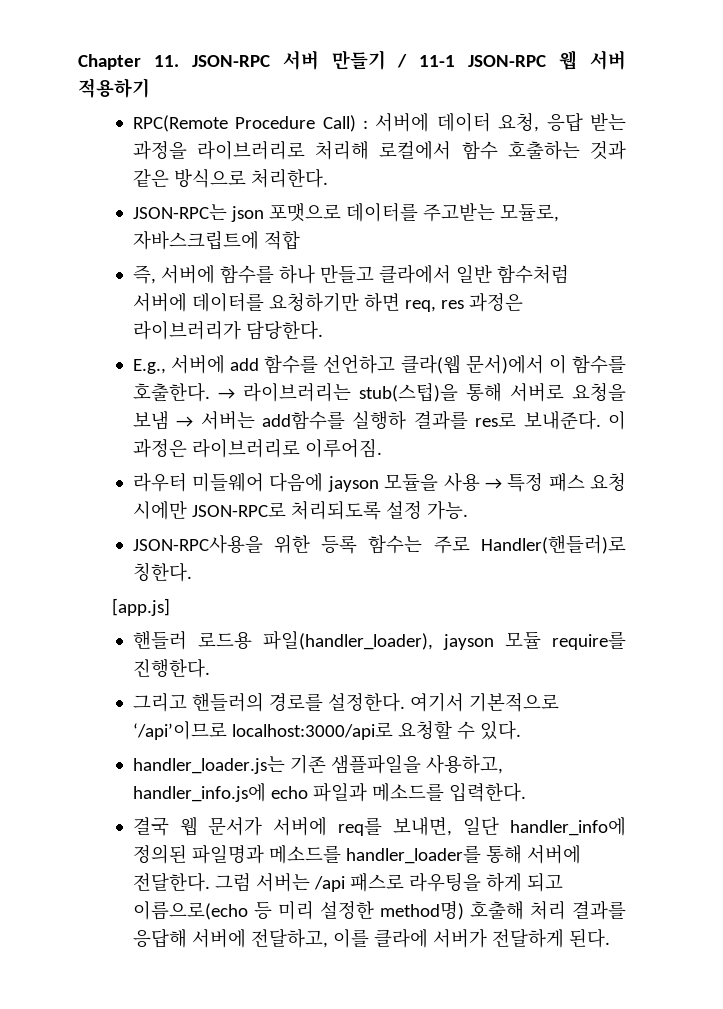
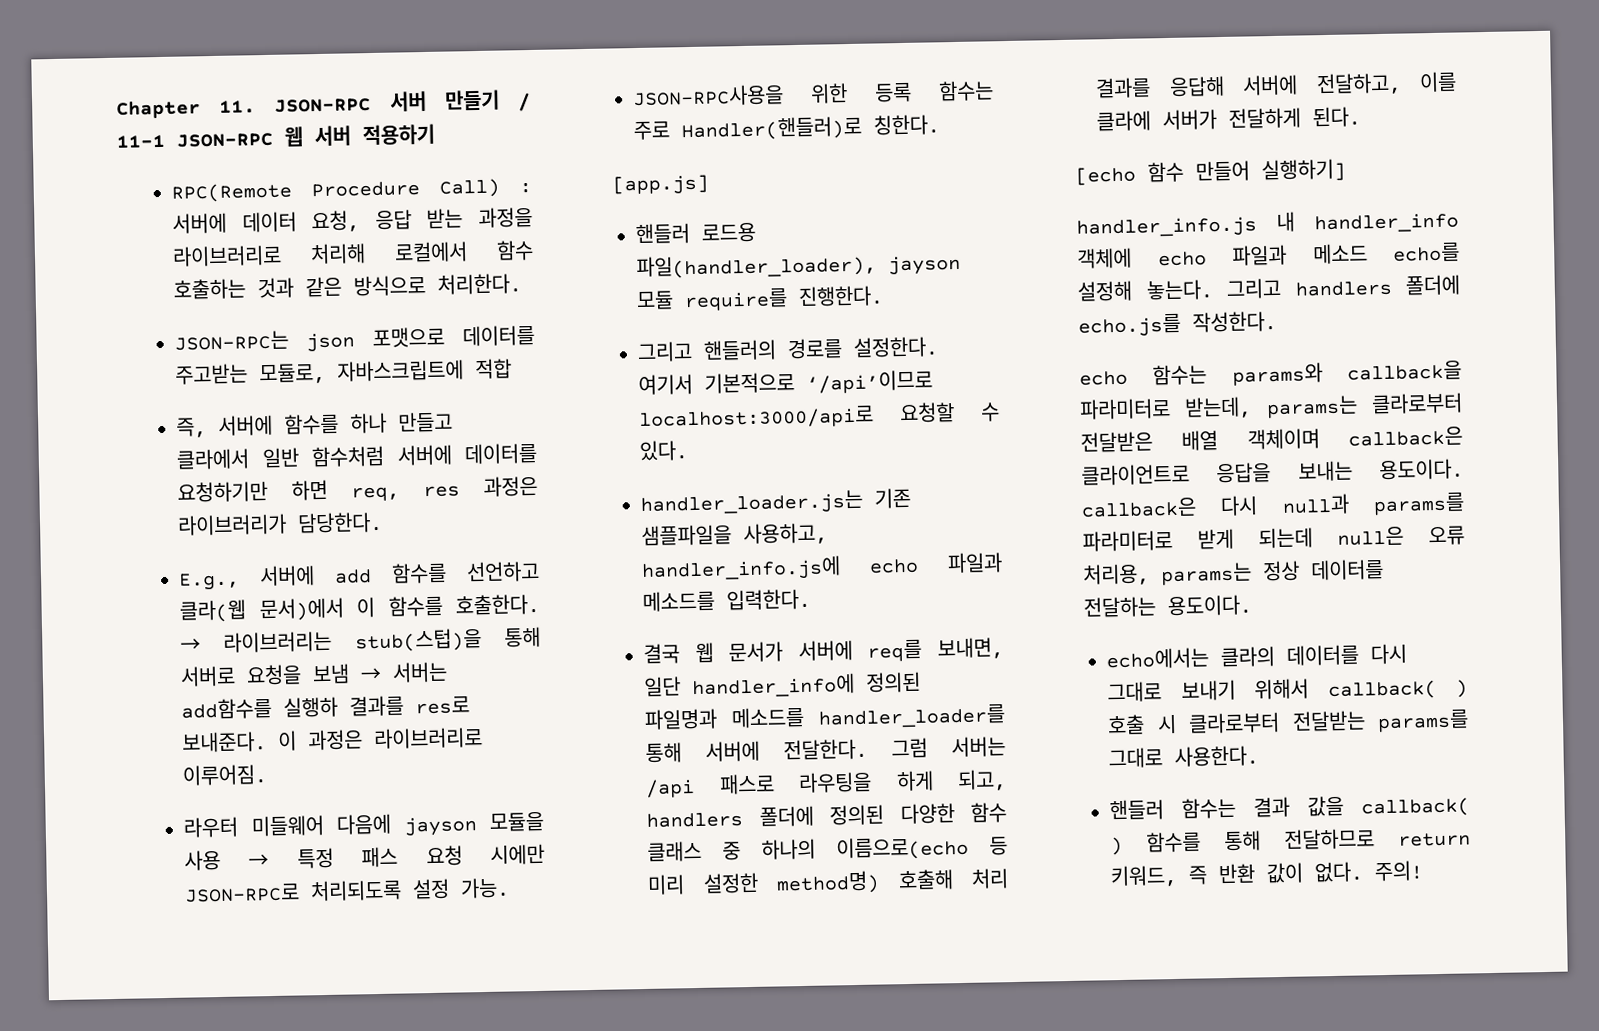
- 그럼 서버는 /api 패스로 라우팅을 하게 되고 이름으로(echo 등 미리 설정한 method명) 호출해 처리 결과를 응답해 서버에 전달하고, 이를 클라에 서버가 전달하게 된다.
+ 그럼 서버는 /api 패스로 라우팅을 하게 되고, handlers 폴더에 정의된 다양한 함수 클래스 중 하나의 이름으로(echo 등 미리 설정한 method명) 호출해 처리 결과를 응답해 서버에 전달하고, 이를 클라에 서버가 전달하게 된다.
+ [echo 함수 만들어 실행하기]
+ handler_info.js 내 handler_info 객체에 echo 파일과 메소드 echo를 설정해 놓는다. 그리고 handlers 폴더에 echo.js를 작성한다.
+ echo 함수는 params와 callback을 파라미터로 받는데, params는 클라로부터 전달받은 배열 객체이며 callback은 클라이언트로 응답을 보내는 용도이다. callback은 다시 null과 params를 파라미터로 받게 되는데 null은 오류 처리용, params는 정상 데이터를 전달하는 용도이다.
+ echo에서는 클라의 데이터를 다시 그대로 보내기 위해서 callback( ) 호출 시 클라로부터 전달받는 params를 그대로 사용한다.
+ 핸들러 함수는 결과 값을 callback( ) 함수를 통해 전달하므로 return 키워드, 즉 반환 값이 없다. 주의!

